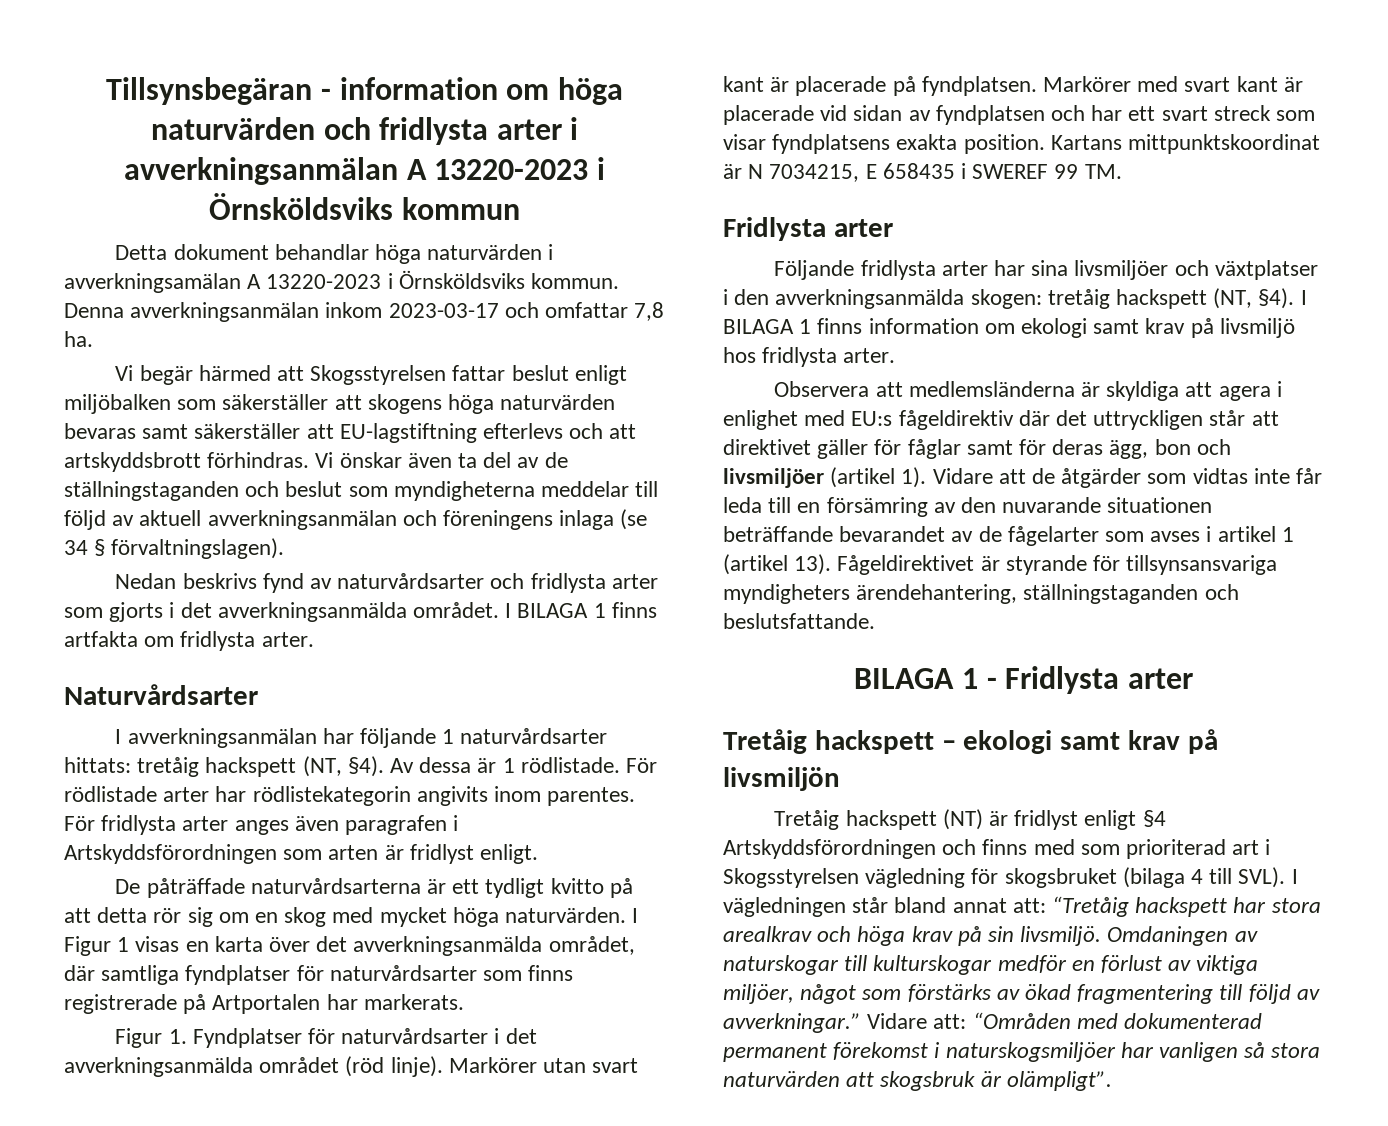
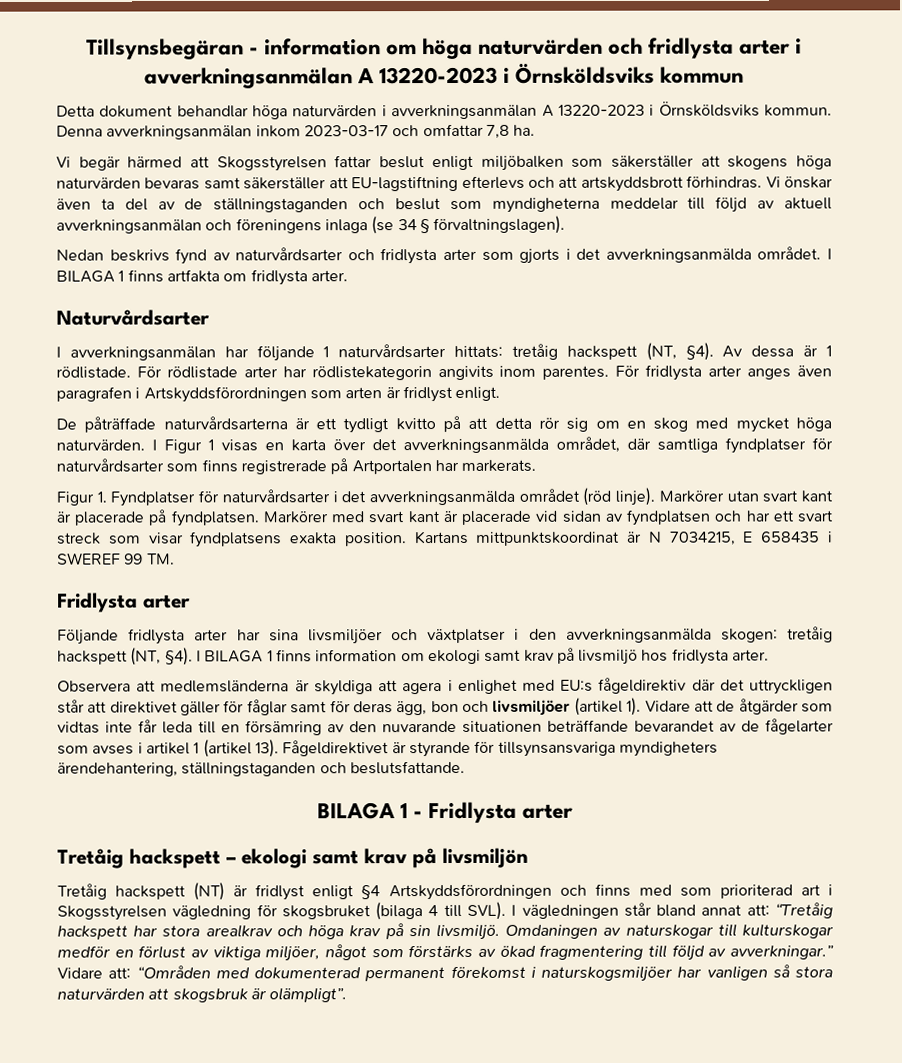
- Detta dokument behandlar höga naturvärden i avverkningsamälan A 13220-2023 i Örnsköldsviks kommun.
+ Detta dokument behandlar höga naturvärden i avverkningsanmälan A 13220-2023 i Örnsköldsviks kommun.

